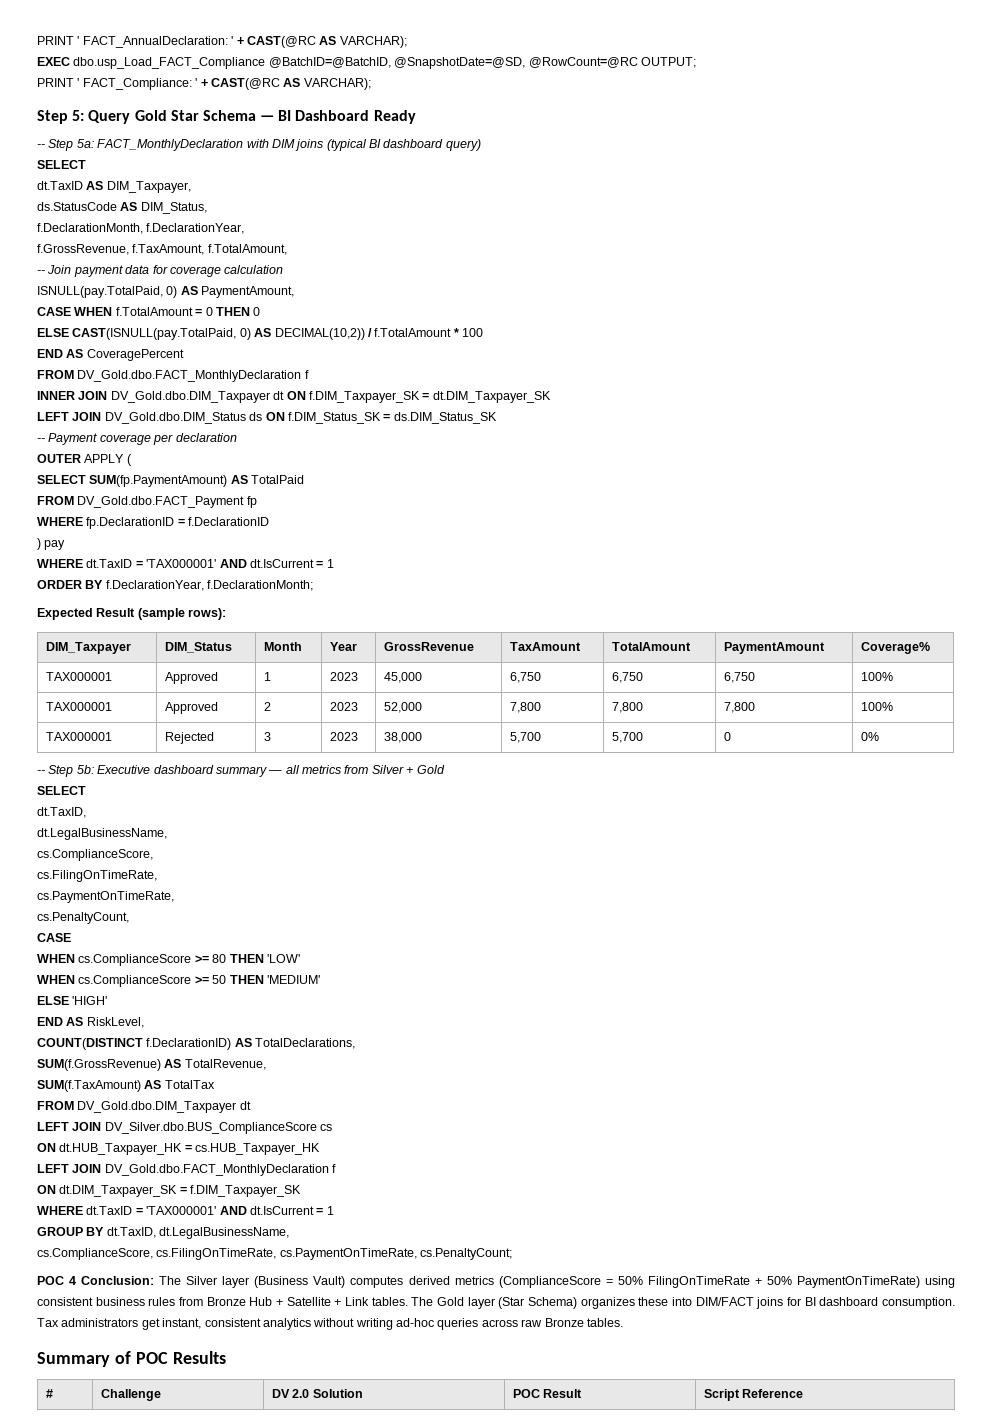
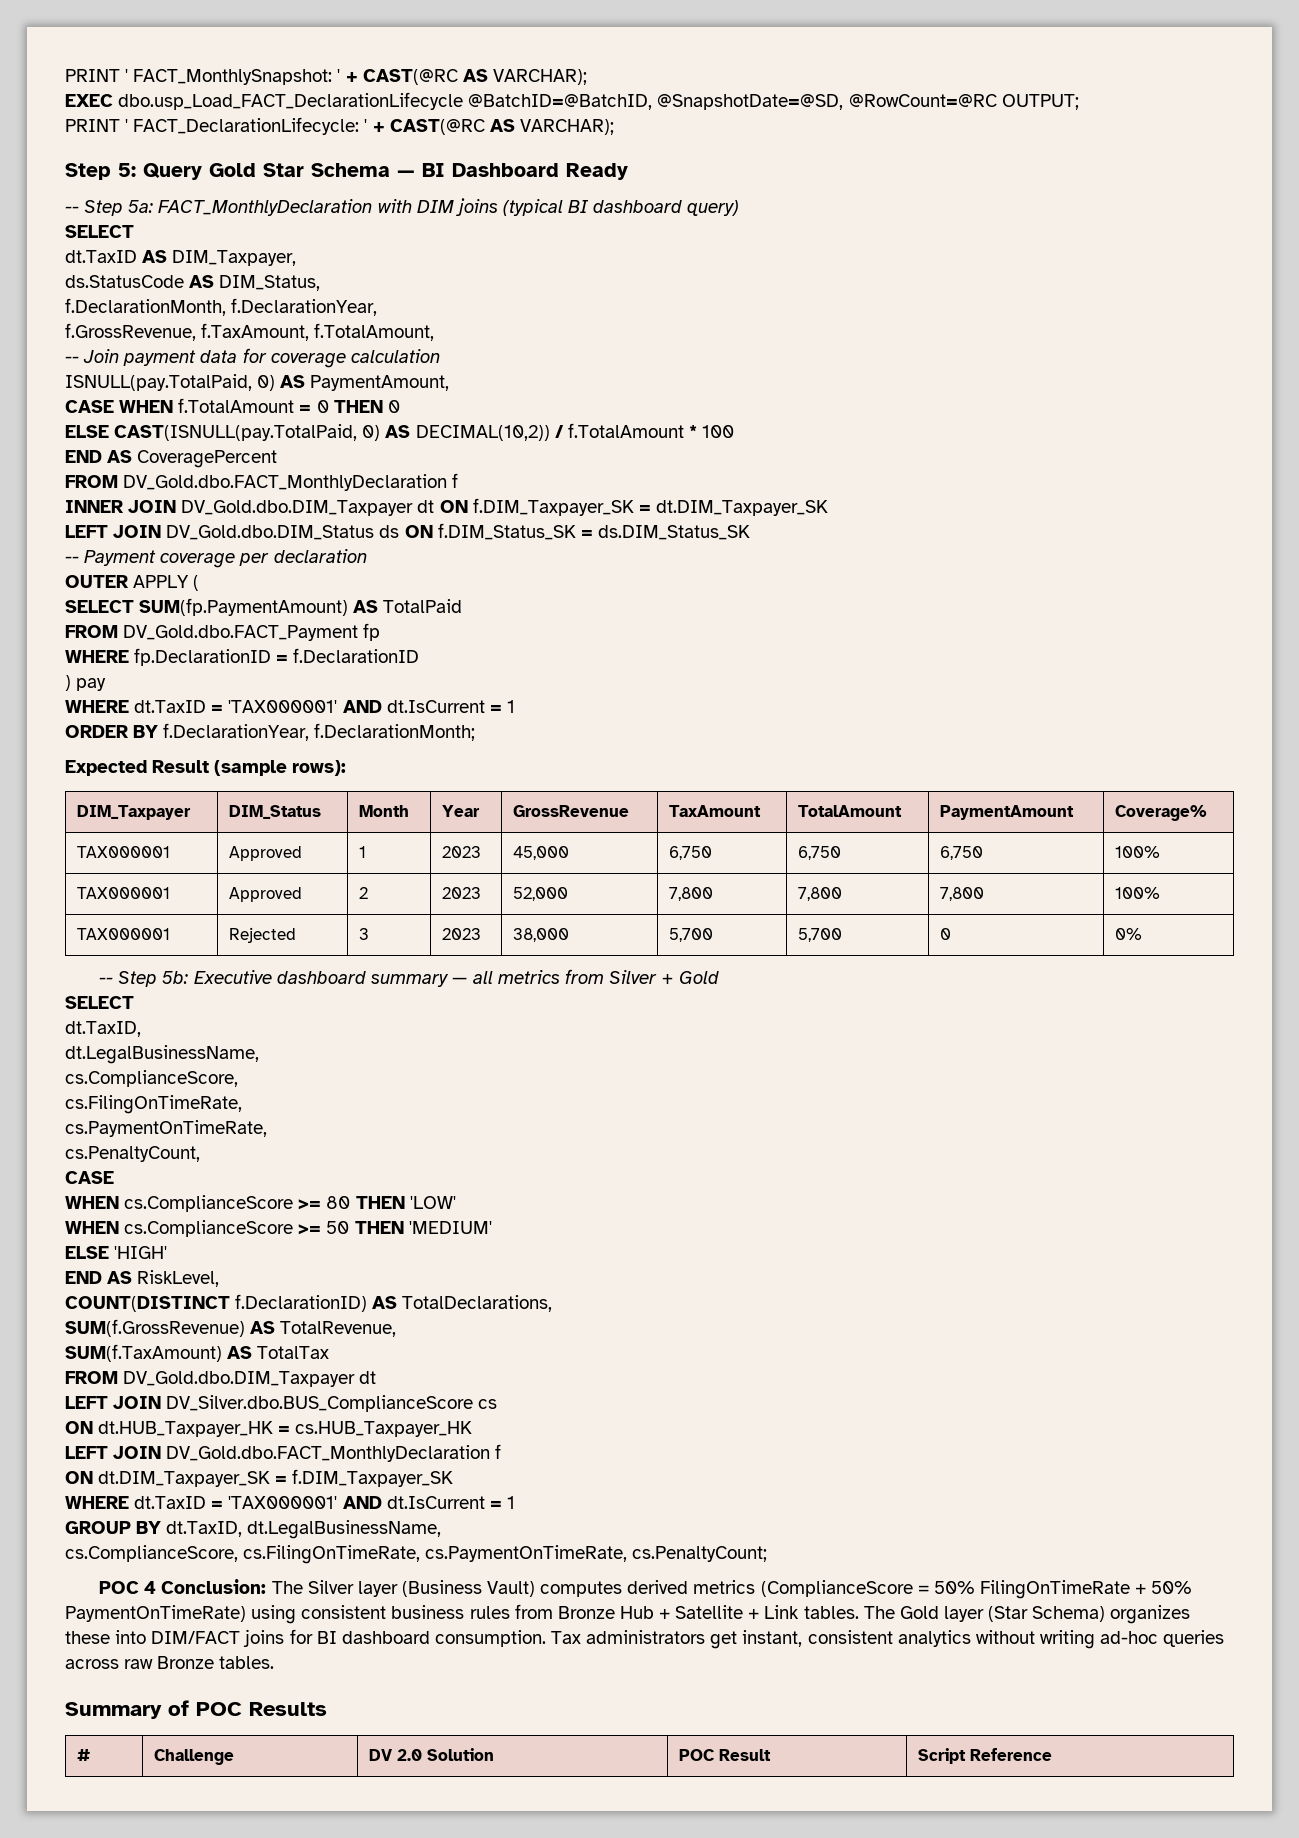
- PRINT ' FACT_AnnualDeclaration: ' + CAST(@RC AS VARCHAR);
+ PRINT ' FACT_MonthlySnapshot: ' + CAST(@RC AS VARCHAR);
- EXEC dbo.usp_Load_FACT_Compliance @BatchID=@BatchID, @SnapshotDate=@SD, @RowCount=@RC OUTPUT;
+ EXEC dbo.usp_Load_FACT_DeclarationLifecycle @BatchID=@BatchID, @SnapshotDate=@SD, @RowCount=@RC OUTPUT;
- PRINT ' FACT_Compliance: ' + CAST(@RC AS VARCHAR);
+ PRINT ' FACT_DeclarationLifecycle: ' + CAST(@RC AS VARCHAR);

